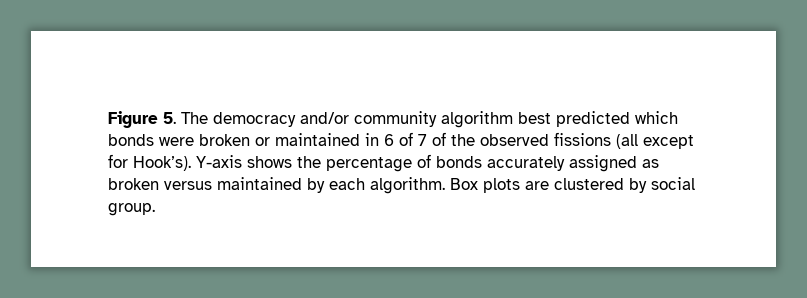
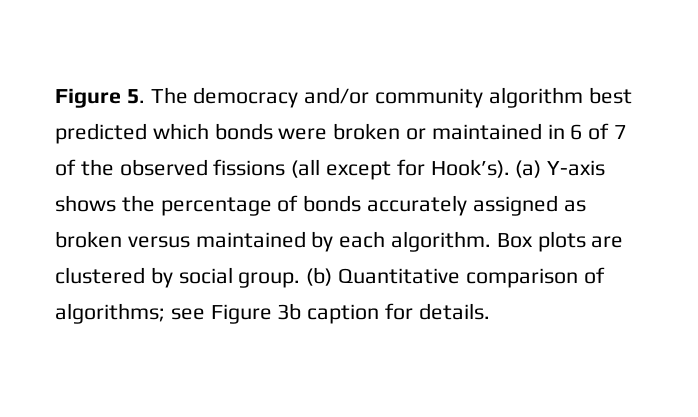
- Y-axis shows the percentage of bonds accurately assigned as broken versus maintained by each algorithm.
+ (a) Y-axis shows the percentage of bonds accurately assigned as broken versus maintained by each algorithm.
+ (b) Quantitative comparison of algorithms; see Figure 3b caption for details.

